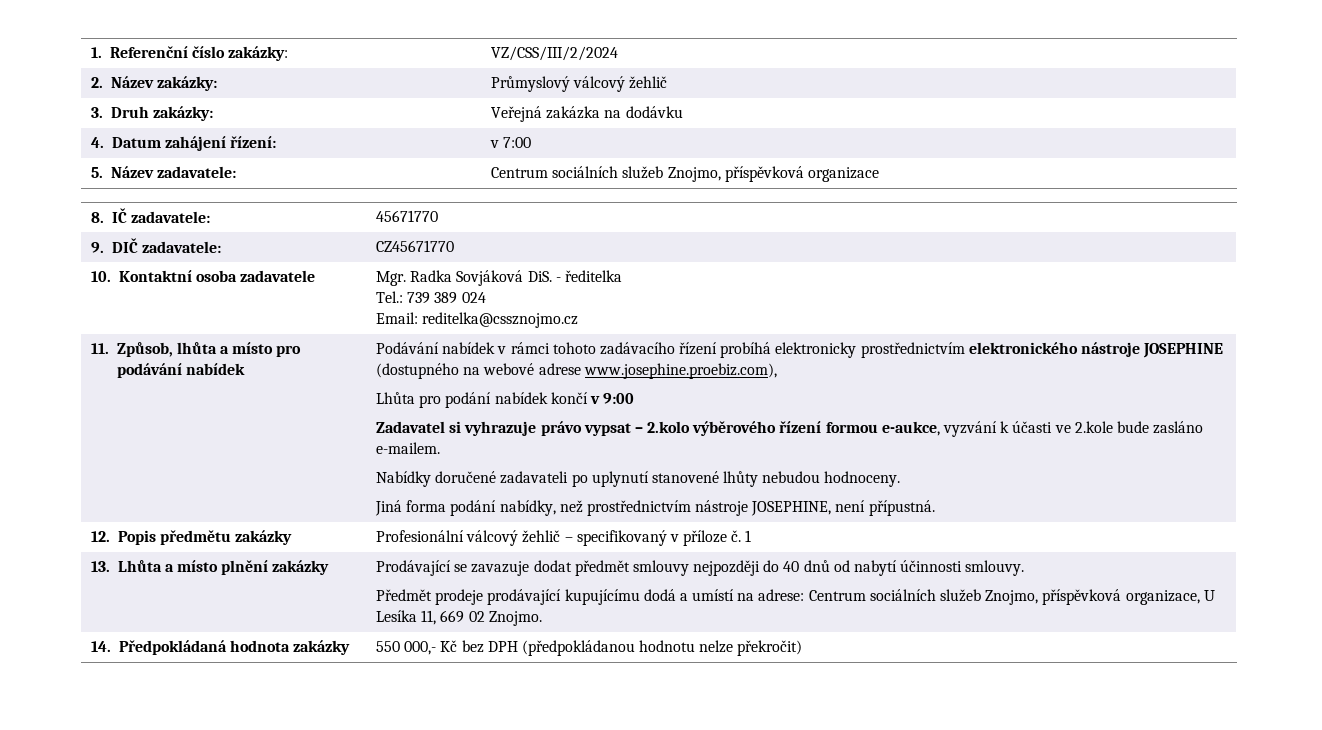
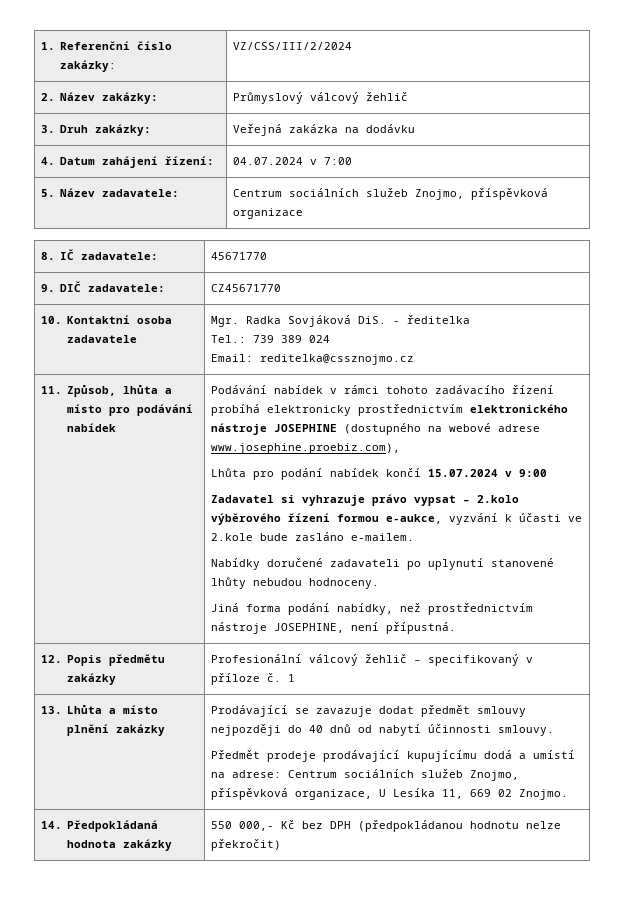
- 4. Datum zahájení řízení: | v 7:00
+ 4. Datum zahájení řízení: | 04.07.2024 v 7:00
- Lhůta pro podání nabídek končí v 9:00
+ Lhůta pro podání nabídek končí 15.07.2024 v 9:00

